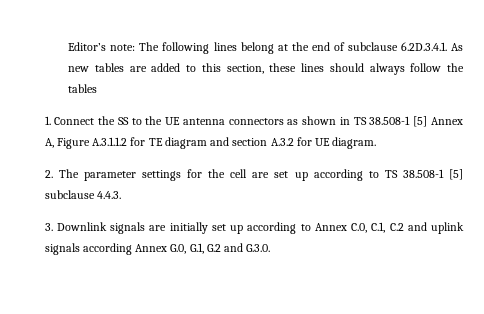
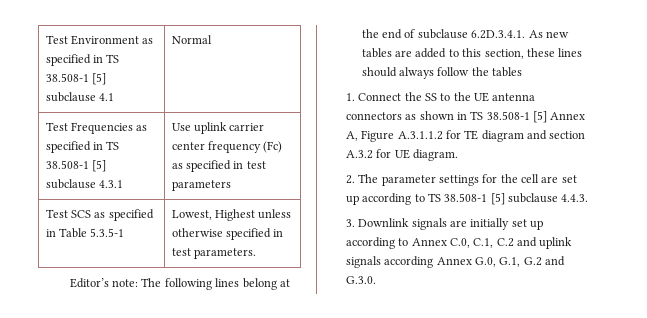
+ Test Environment as specified in TS 38.508-1 [5] subclause 4.1 | Normal
+ Test Frequencies as specified in TS 38.508-1 [5] subclause 4.3.1 | Use uplink carrier center frequency (Fc) as specified in test parameters
+ Test SCS as specified in Table 5.3.5-1 | Lowest, Highest unless otherwise specified in test parameters.

